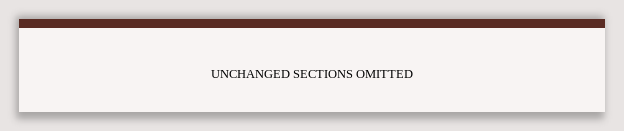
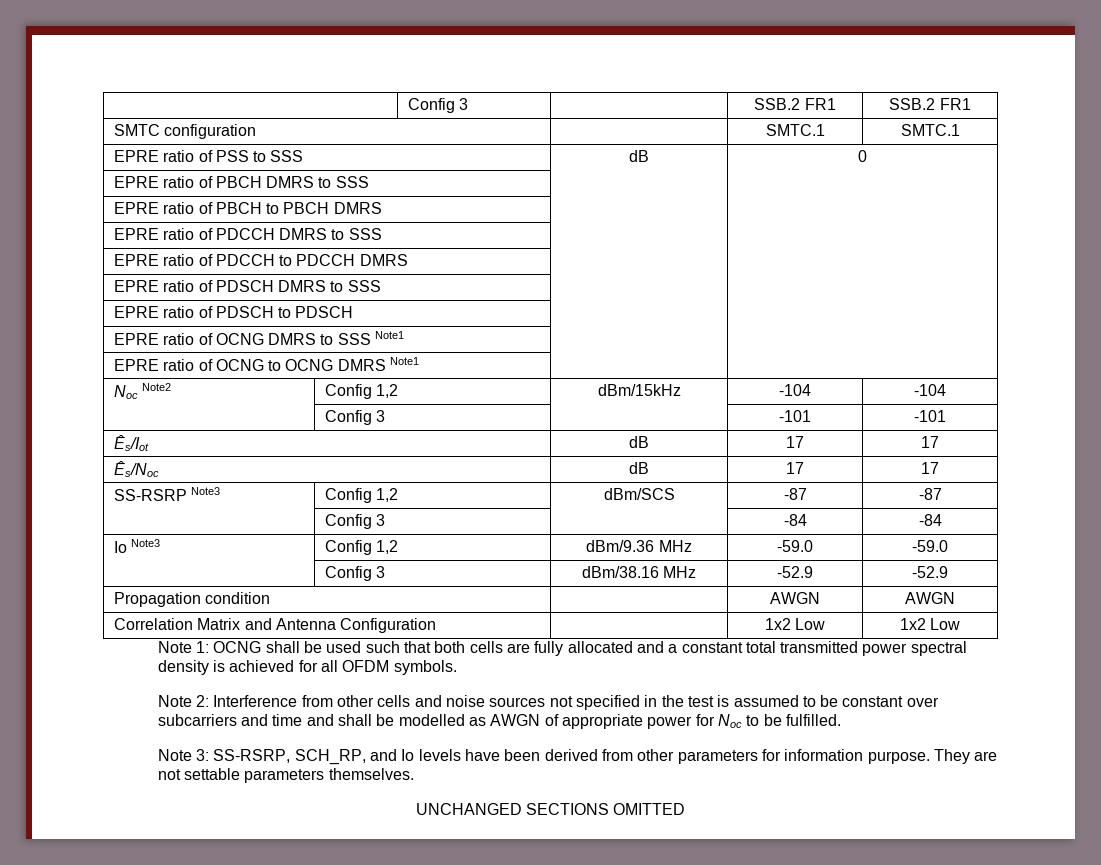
+ | Config 3 | | SSB.2 FR1 | SSB.2 FR1
+ SMTC configuration | | SMTC.1 | SMTC.1
+ EPRE ratio of PSS to SSS | dB | 0
+ EPRE ratio of PBCH DMRS to SSS | |
+ EPRE ratio of PBCH to PBCH DMRS | |
+ EPRE ratio of PDCCH DMRS to SSS | |
+ EPRE ratio of PDCCH to PDCCH DMRS | |
+ EPRE ratio of PDSCH DMRS to SSS | |
+ EPRE ratio of PDSCH to PDSCH | |
+ EPRE ratio of OCNG DMRS to SSS Note1 | |
+ EPRE ratio of OCNG to OCNG DMRS Note1 | |
+ Noc Note2 | Config 1,2 | dBm/15kHz | -104 | -104
+ | Config 3 | | -101 | -101
+ Ês/Iot | dB | 17 | 17
+ Ês/Noc | dB | 17 | 17
+ SS-RSRP Note3 | Config 1,2 | dBm/SCS | -87 | -87
+ | Config 3 | | -84 | -84
+ Io Note3 | Config 1,2 | dBm/9.36 MHz | -59.0 | -59.0
+ | Config 3 | dBm/38.16 MHz | -52.9 | -52.9
+ Propagation condition | | AWGN | AWGN
+ Correlation Matrix and Antenna Configuration | | 1x2 Low | 1x2 Low
+ Note 1: OCNG shall be used such that both cells are fully allocated and a constant total transmitted power spectral density is achieved for all OFDM symbols.
+ Note 2: Interference from other cells and noise sources not specified in the test is assumed to be constant over subcarriers and time and shall be modelled as AWGN of appropriate power for Noc to be fulfilled.
+ Note 3: SS-RSRP, SCH_RP, and Io levels have been derived from other parameters for information purpose. They are not settable parameters themselves.

